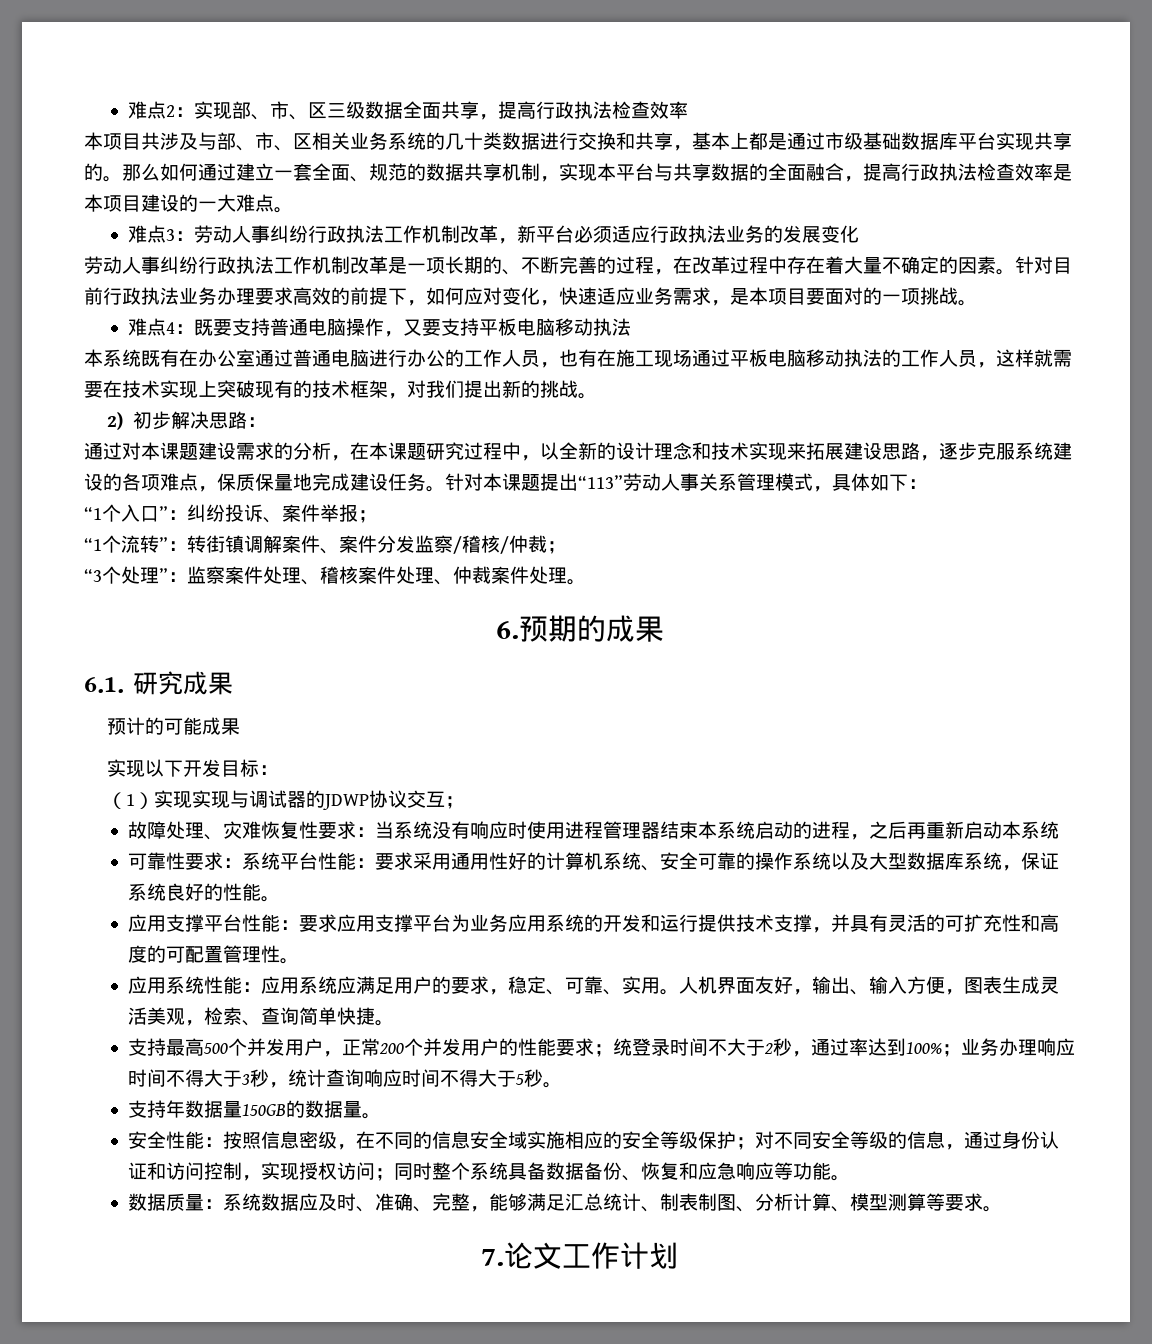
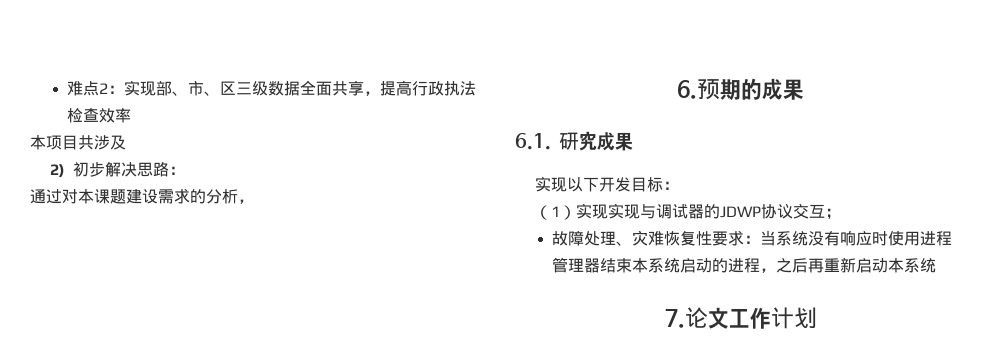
- 本项目共涉及与部、市、区相关业务系统的几十类数据进行交换和共享，基本上都是通过市级基础数据库平台实现共享的。那么如何通过建立一套全面、规范的数据共享机制，实现本平台与共享数据的全面融合，提高行政执法检查效率是本项目建设的一大难点。
- 难点3：劳动人事纠纷行政执法工作机制改革，新平台必须适应行政执法业务的发展变化
- 劳动人事纠纷行政执法工作机制改革是一项长期的、不断完善的过程，在改革过程中存在着大量不确定的因素。针对目前行政执法业务办理要求高效的前提下，如何应对变化，快速适应业务需求，是本项目要面对的一项挑战。
- 难点4：既要支持普通电脑操作，又要支持平板电脑移动执法
- 本系统既有在办公室通过普通电脑进行办公的工作人员，也有在施工现场通过平板电脑移动执法的工作人员，这样就需要在技术实现上突破现有的技术框架，对我们提出新的挑战。
+ 本项目共涉及
- 通过对本课题建设需求的分析，在本课题研究过程中，以全新的设计理念和技术实现来拓展建设思路，逐步克服系统建设的各项难点，保质保量地完成建设任务。针对本课题提出“113”劳动人事关系管理模式，具体如下：
- “1个入口”：纠纷投诉、案件举报；
- “1个流转”：转街镇调解案件、案件分发监察/稽核/仲裁；
- “3个处理”：监察案件处理、稽核案件处理、仲裁案件处理。
+ 通过对本课题建设需求的分析，
- 预计的可能成果
- 可靠性要求：系统平台性能：要求采用通用性好的计算机系统、安全可靠的操作系统以及大型数据库系统，保证系统良好的性能。
- 应用支撑平台性能：要求应用支撑平台为业务应用系统的开发和运行提供技术支撑，并具有灵活的可扩充性和高度的可配置管理性。
- 应用系统性能：应用系统应满足用户的要求，稳定、可靠、实用。人机界面友好，输出、输入方便，图表生成灵活美观，检索、查询简单快捷。
- 支持最高500个并发用户，正常200个并发用户的性能要求；统登录时间不大于2秒，通过率达到100%；业务办理响应时间不得大于3秒，统计查询响应时间不得大于5秒。
- 支持年数据量150GB的数据量。
- 安全性能：按照信息密级，在不同的信息安全域实施相应的安全等级保护；对不同安全等级的信息，通过身份认证和访问控制，实现授权访问；同时整个系统具备数据备份、恢复和应急响应等功能。
- 数据质量：系统数据应及时、准确、完整，能够满足汇总统计、制表制图、分析计算、模型测算等要求。

